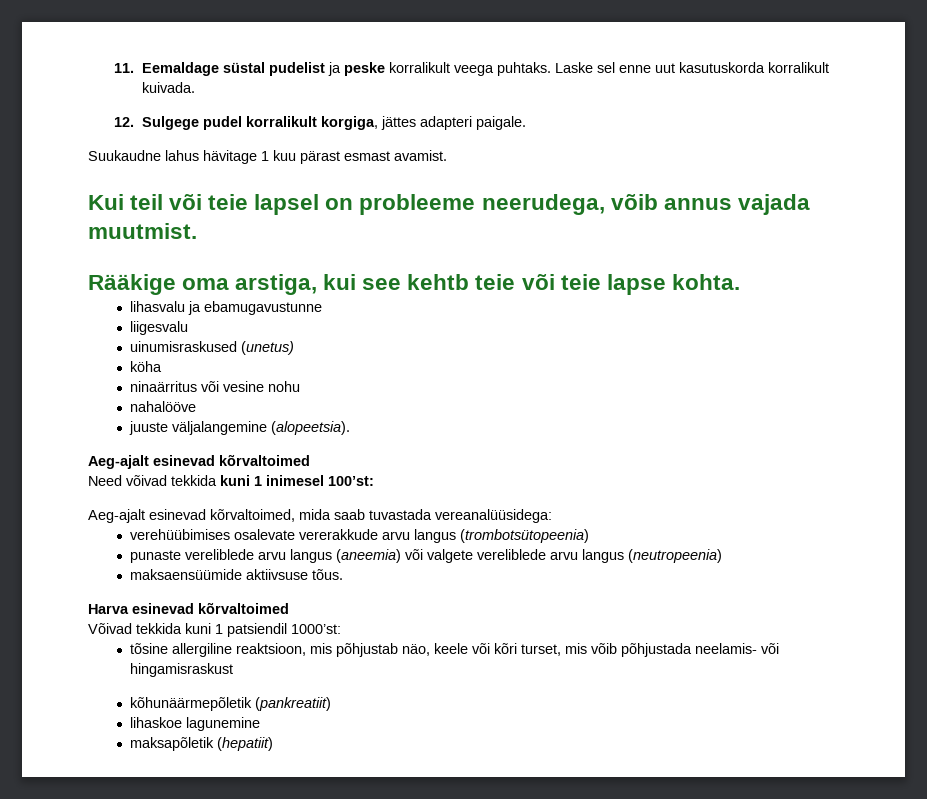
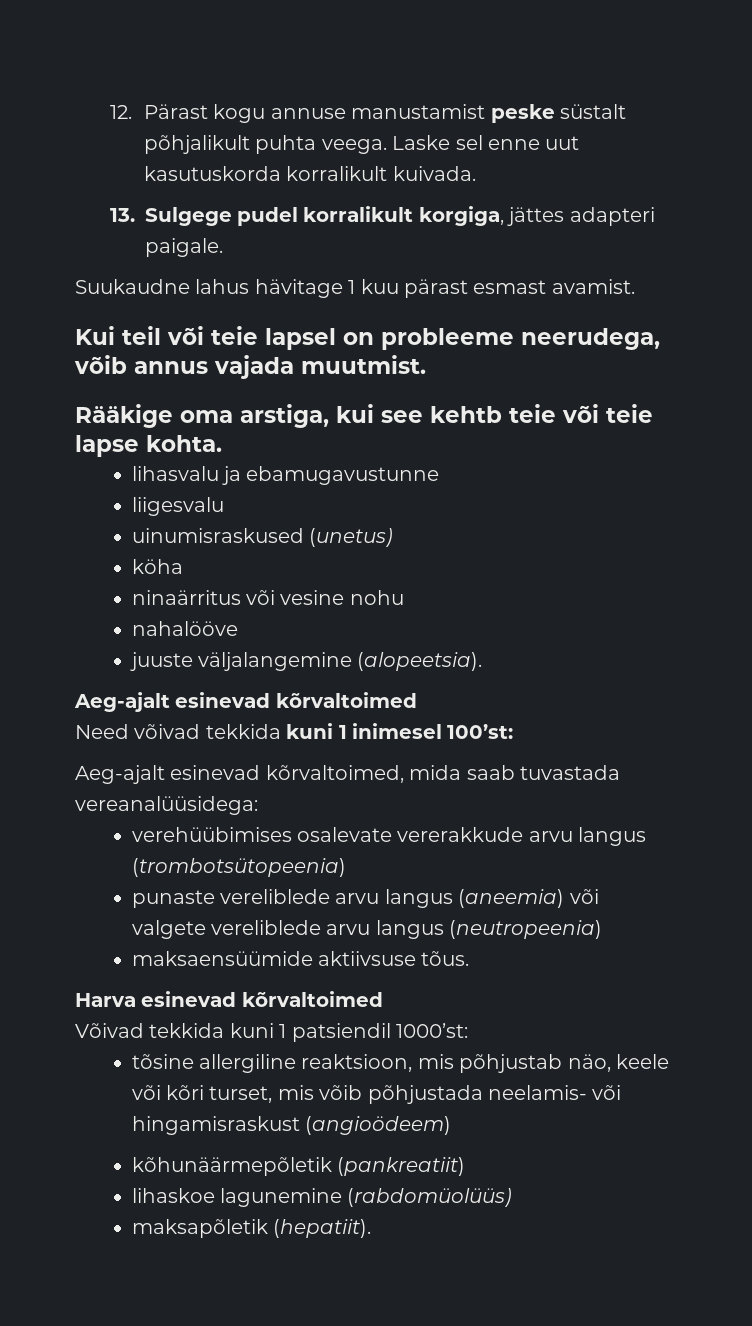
- 11. Eemaldage süstal pudelist ja peske korralikult veega puhtaks.
+ 12. Pärast kogu annuse manustamist peske süstalt põhjalikult puhta veega.
- 12. Sulgege pudel korralikult korgiga, jättes adapteri paigale.
+ 13. Sulgege pudel korralikult korgiga, jättes adapteri paigale.
- tõsine allergiline reaktsioon, mis põhjustab näo, keele või kõri turset, mis võib põhjustada neelamis- või hingamisraskust
+ tõsine allergiline reaktsioon, mis põhjustab näo, keele või kõri turset, mis võib põhjustada neelamis- või hingamisraskust (angioödeem)
- lihaskoe lagunemine
+ lihaskoe lagunemine (rabdomüolüüs)
- maksapõletik (hepatiit)
+ maksapõletik (hepatiit).

